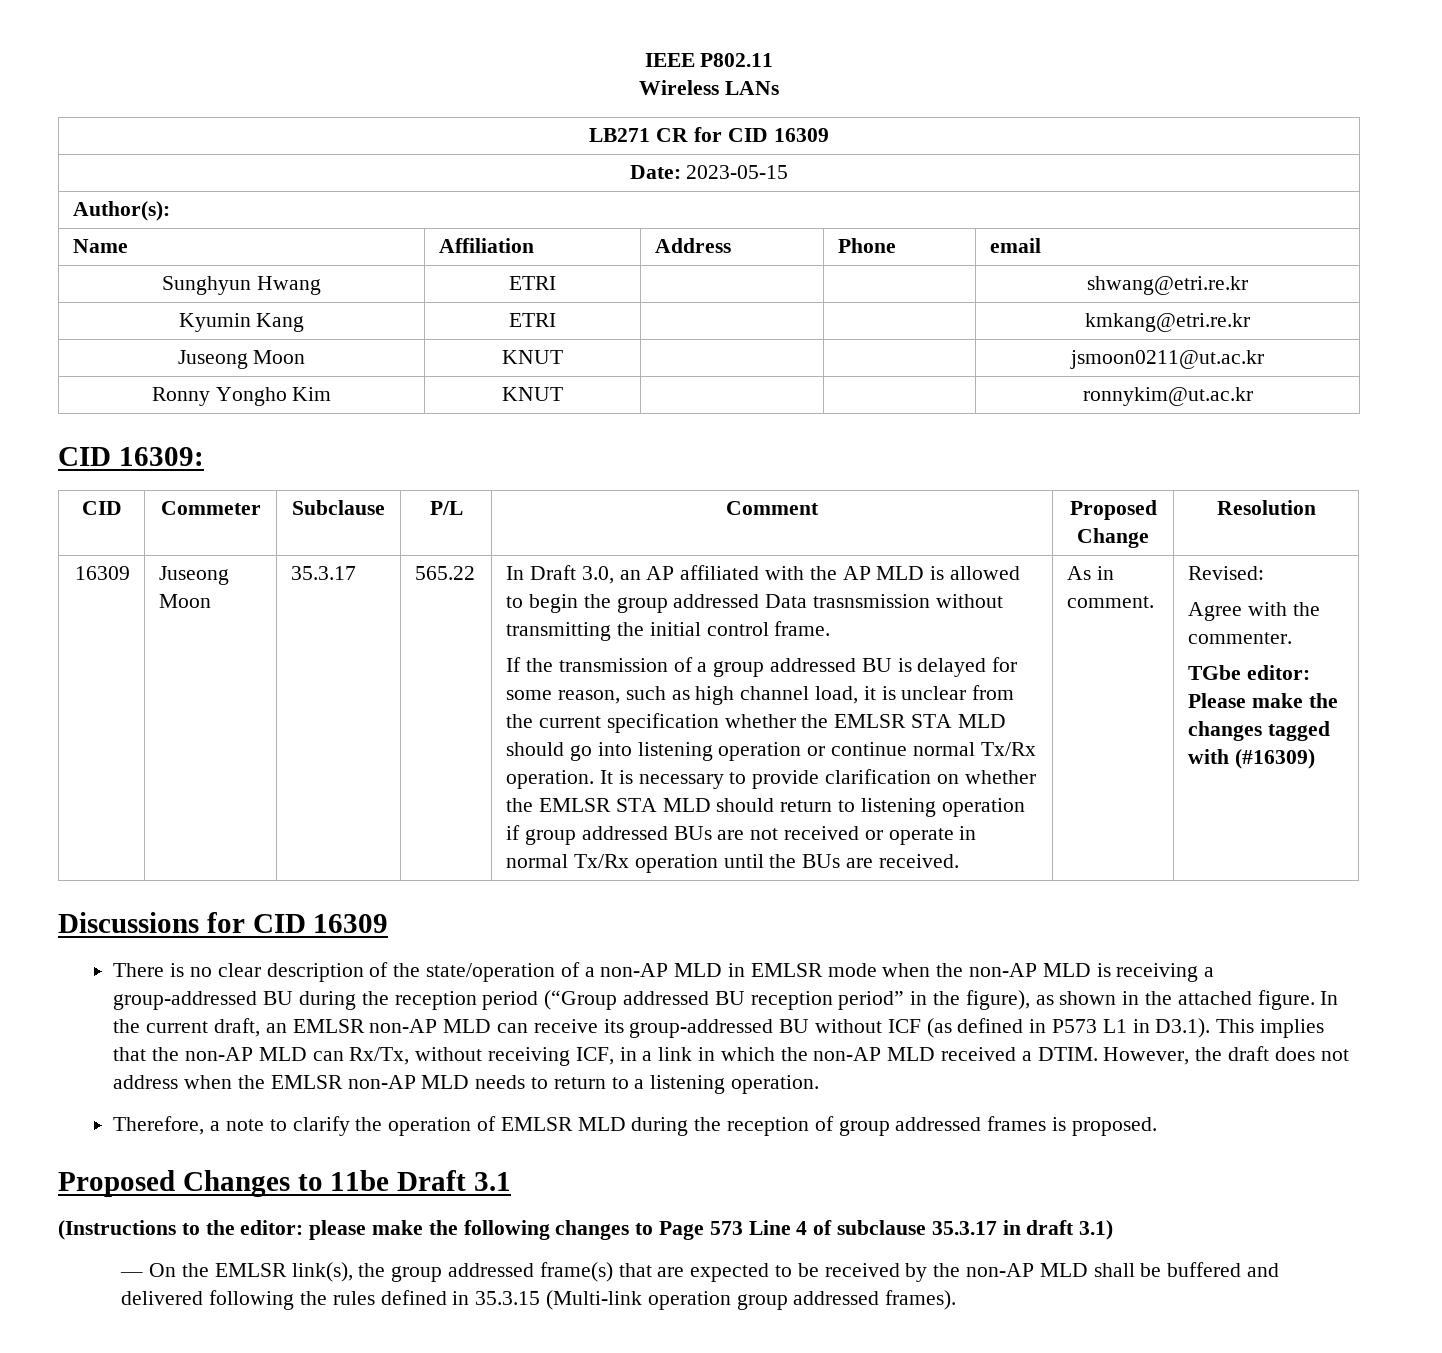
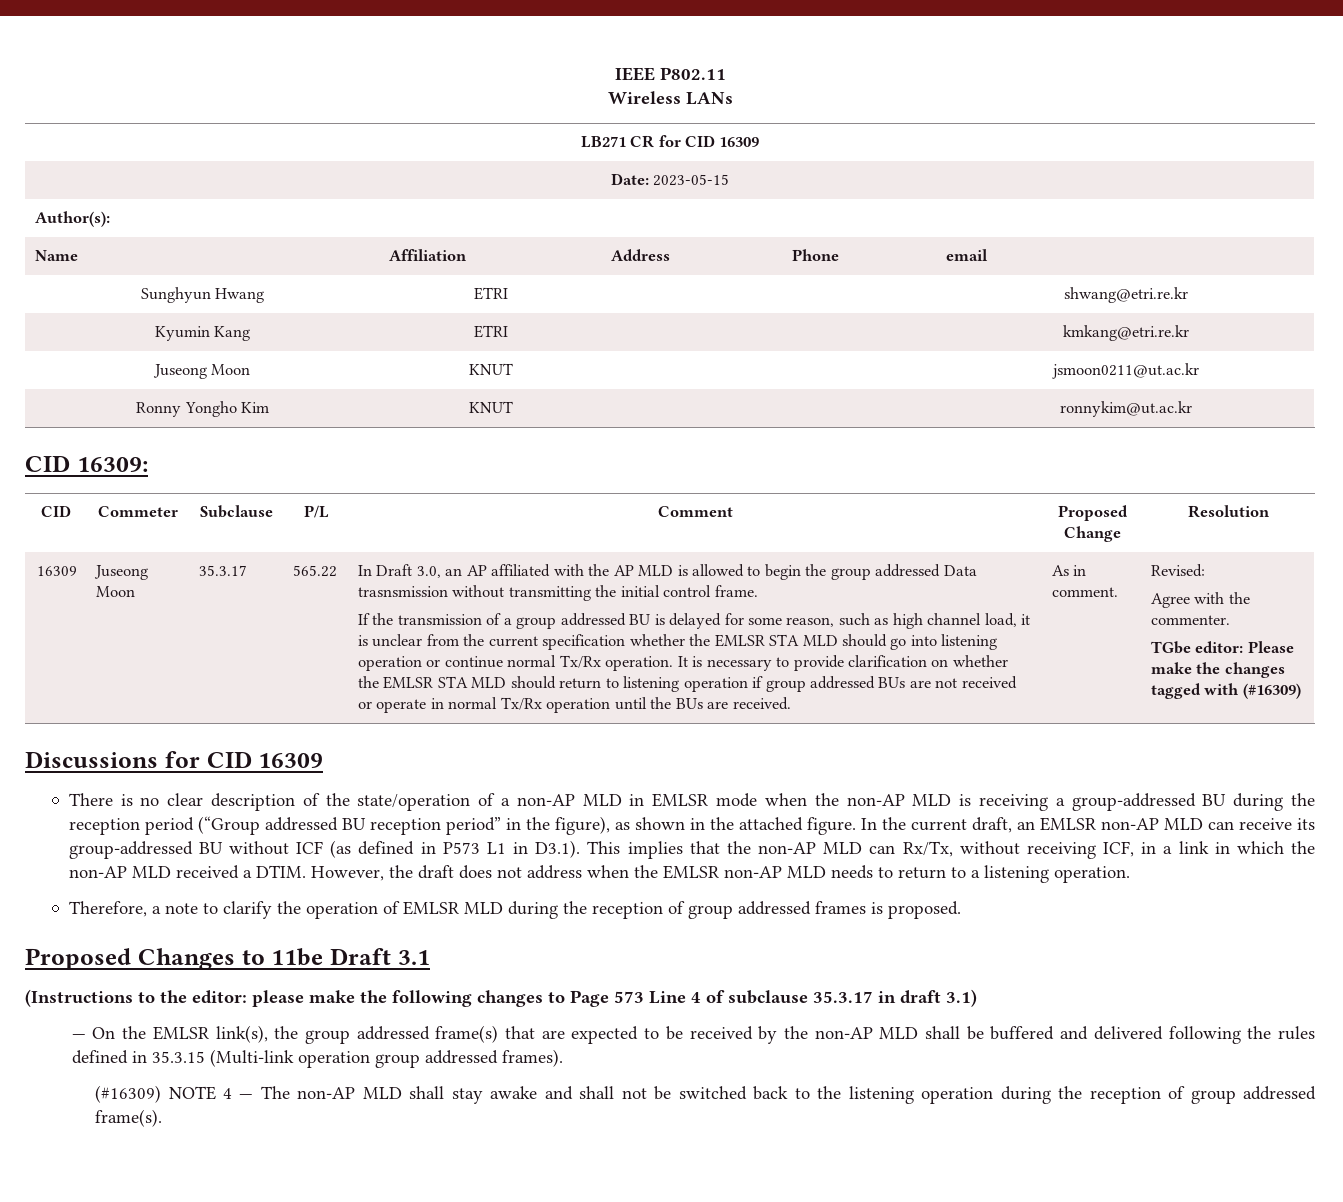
+ (#16309) NOTE 4 — The non-AP MLD shall stay awake and shall not be switched back to the listening operation during the reception of group addressed frame(s).

